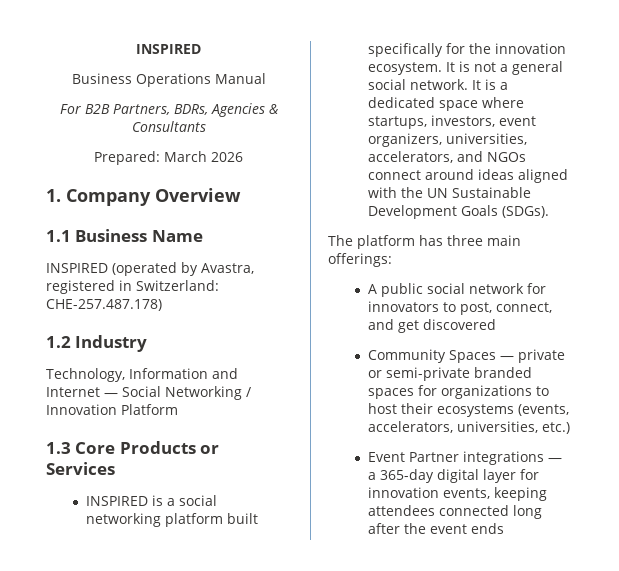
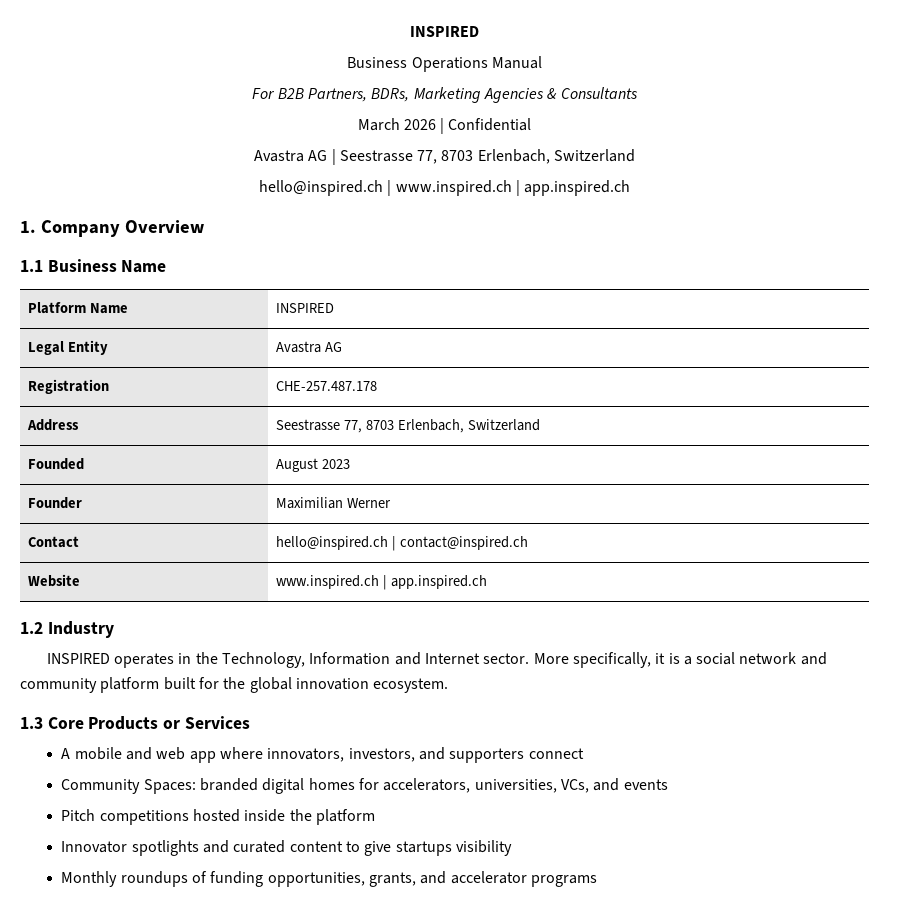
- For B2B Partners, BDRs, Agencies & Consultants
+ For B2B Partners, BDRs, Marketing Agencies & Consultants
- Prepared: March 2026
+ March 2026 | Confidential
+ Avastra AG | Seestrasse 77, 8703 Erlenbach, Switzerland
+ hello@inspired.ch | www.inspired.ch | app.inspired.ch
- INSPIRED (operated by Avastra, registered in Switzerland: CHE-257.487.178)
+ Platform Name | INSPIRED
+ Legal Entity | Avastra AG
+ Registration | CHE-257.487.178
+ Address | Seestrasse 77, 8703 Erlenbach, Switzerland
+ Founded | August 2023
+ Founder | Maximilian Werner
+ Contact | hello@inspired.ch | contact@inspired.ch
+ Website | www.inspired.ch | app.inspired.ch
  1.2 Industry
- Technology, Information and Internet — Social Networking / Innovation Platform
+ INSPIRED operates in the Technology, Information and Internet sector. More specifically, it is a social network and community platform built for the global innovation ecosystem.
- INSPIRED is a social networking platform built specifically for the innovation ecosystem. It is not a general social network. It is a dedicated space where startups, investors, event organizers, universities, accelerators, and NGOs connect around ideas aligned with the UN Sustainable Development Goals (SDGs).
- The platform has three main offerings:
- A public social network for innovators to post, connect, and get discovered
- Community Spaces — private or semi-private branded spaces for organizations to host their ecosystems (events, accelerators, universities, etc.)
- Event Partner integrations — a 365-day digital layer for innovation events, keeping attendees connected long after the event ends
+ A mobile and web app where innovators, investors, and supporters connect
+ Community Spaces: branded digital homes for accelerators, universities, VCs, and events
+ Pitch competitions hosted inside the platform
+ Innovator spotlights and curated content to give startups visibility
+ Monthly roundups of funding opportunities, grants, and accelerator programs

